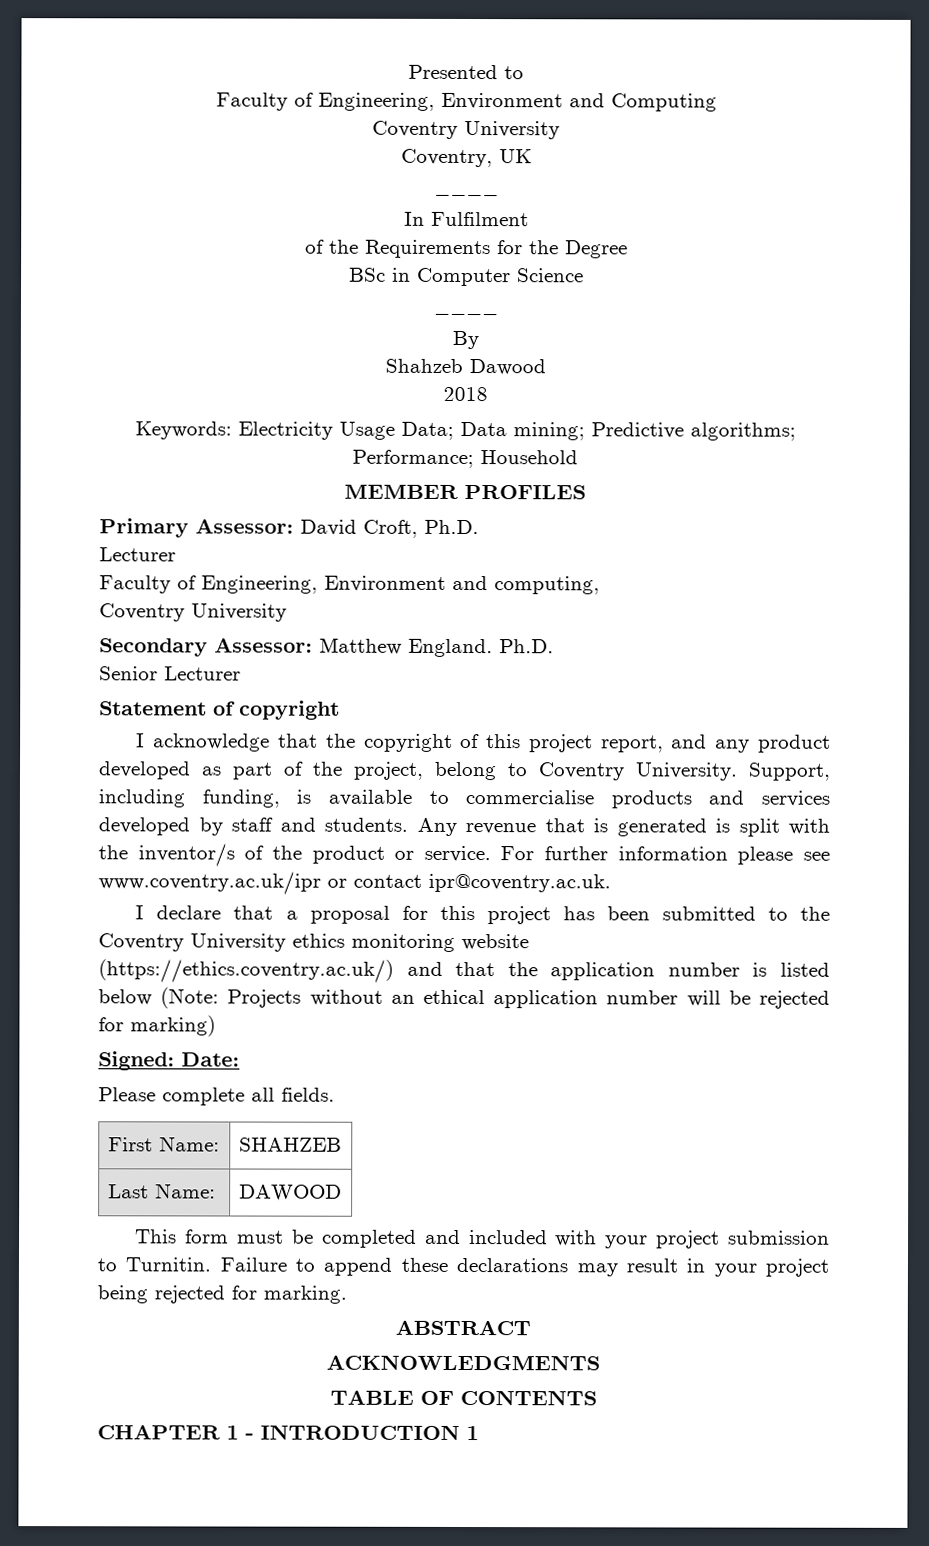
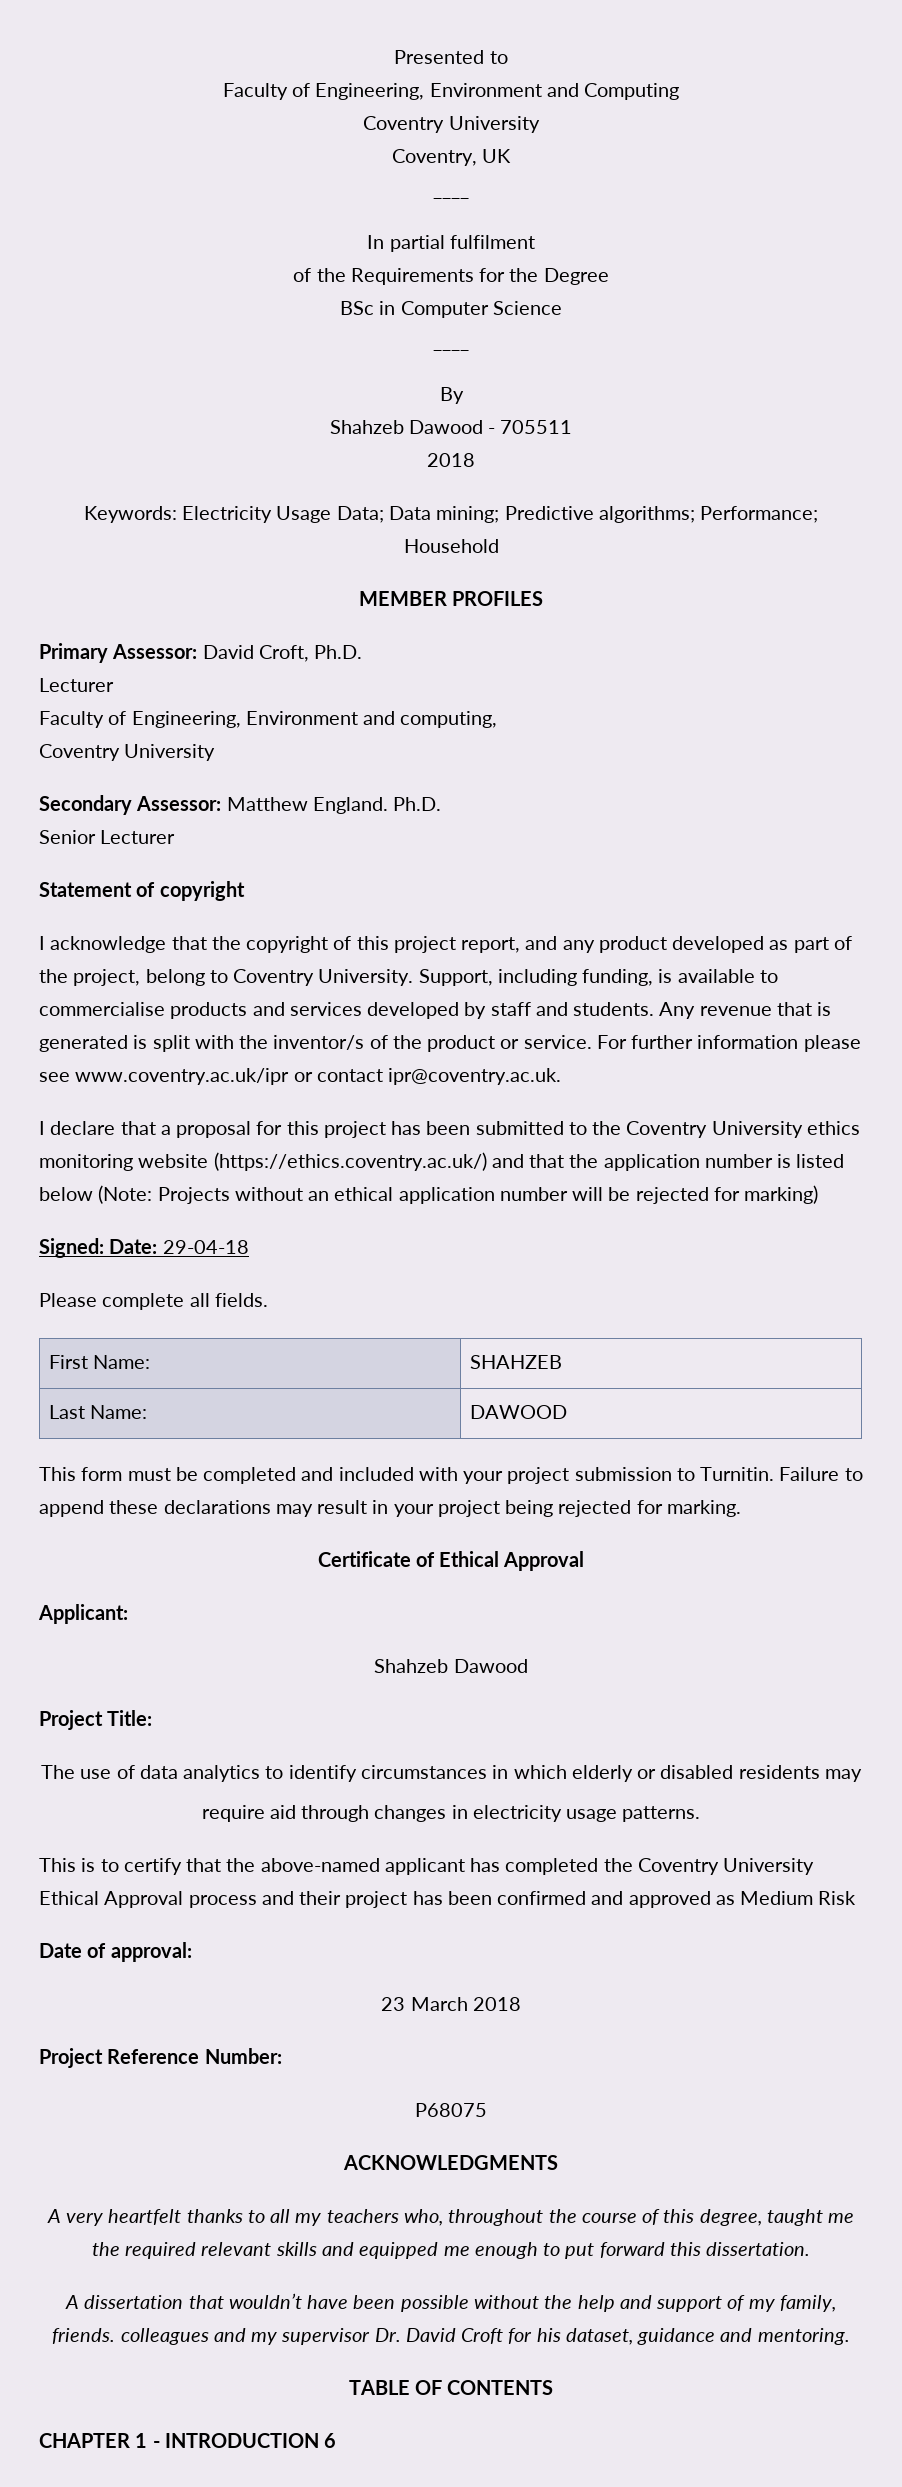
- In Fulfilment
+ In partial fulfilment
- Shahzeb Dawood
+ Shahzeb Dawood - 705511
- Signed: Date:
+ Signed: Date: 29-04-18
- ABSTRACT
+ Certificate of Ethical Approval
+ Applicant:
+ Shahzeb Dawood
+ Project Title:
+ The use of data analytics to identify circumstances in which elderly or disabled residents may
+ require aid through changes in electricity usage patterns.
+ This is to certify that the above-named applicant has completed the Coventry University Ethical Approval process and their project has been confirmed and approved as Medium Risk
+ Date of approval:
+ 23 March 2018
+ Project Reference Number:
+ P68075
  ACKNOWLEDGMENTS
+ A very heartfelt thanks to all my teachers who, throughout the course of this degree, taught me the required relevant skills and equipped me enough to put forward this dissertation.
+ A dissertation that wouldn’t have been possible without the help and support of my family, friends. colleagues and my supervisor Dr. David Croft for his dataset, guidance and mentoring.
- CHAPTER 1 - INTRODUCTION 1
+ CHAPTER 1 - INTRODUCTION 6

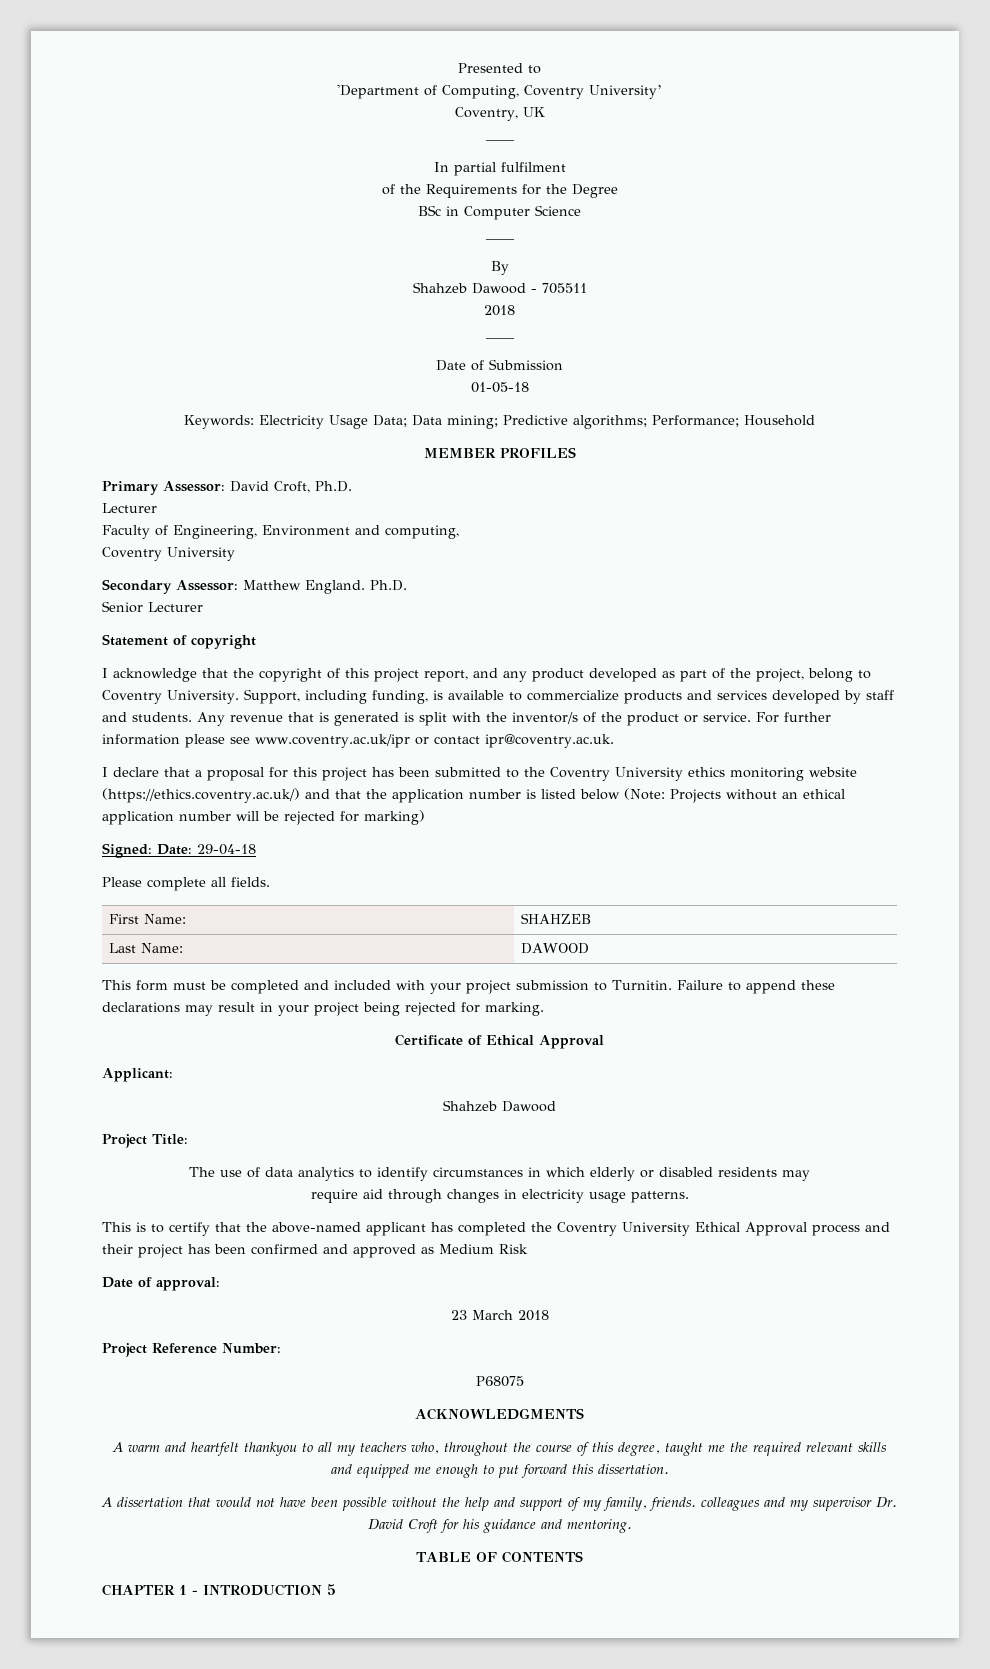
- Faculty of Engineering, Environment and Computing
- Coventry University
+ 'Department of Computing, Coventry University’
  Shahzeb Dawood - 705511
  2018
+ ____
+ Date of Submission
+ 01-05-18
- Support, including funding, is available to commercialise products and services developed by staff and students.
+ Support, including funding, is available to commercialize products and services developed by staff and students.
- A very heartfelt thanks to all my teachers who, throughout the course of this degree, taught me the required relevant skills and equipped me enough to put forward this dissertation.
+ A warm and heartfelt thankyou to all my teachers who, throughout the course of this degree, taught me the required relevant skills and equipped me enough to put forward this dissertation.
- A dissertation that wouldn’t have been possible without the help and support of my family, friends. colleagues and my supervisor Dr. David Croft for his dataset, guidance and mentoring.
+ A dissertation that would not have been possible without the help and support of my family, friends. colleagues and my supervisor Dr. David Croft for his guidance and mentoring.
- CHAPTER 1 - INTRODUCTION 6
+ CHAPTER 1 - INTRODUCTION 5

